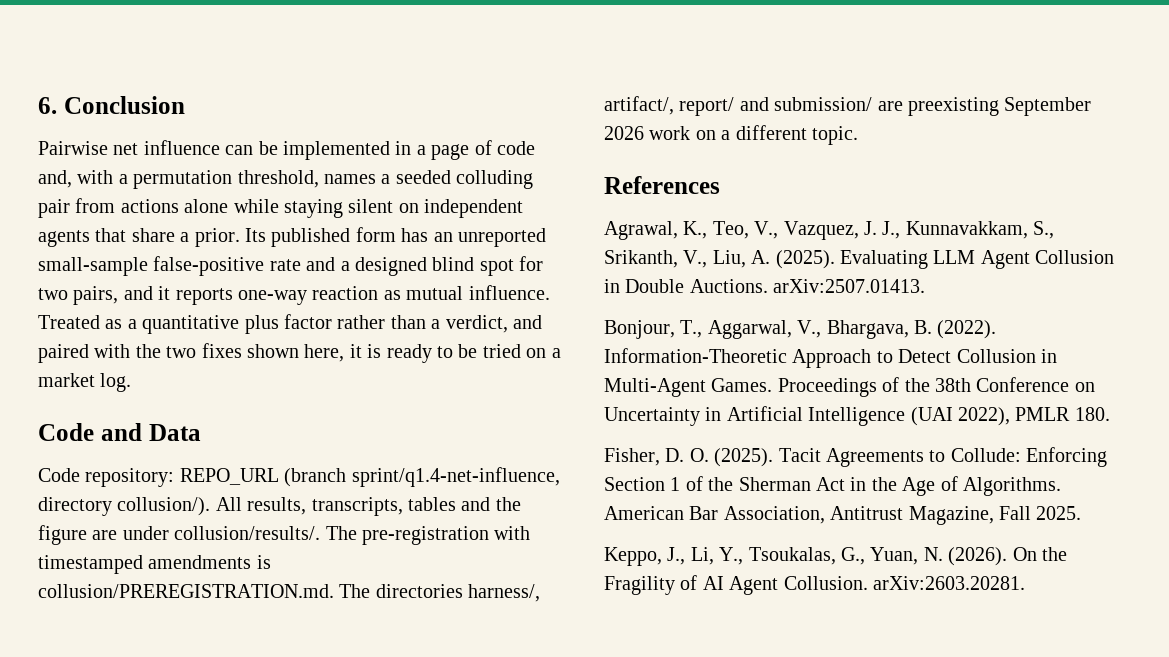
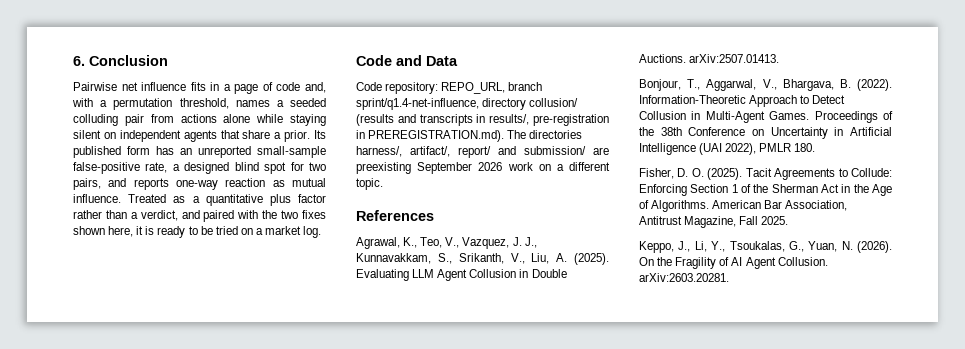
- Pairwise net influence can be implemented in a page of code and, with a permutation threshold, names a seeded colluding pair from actions alone while staying silent on independent agents that share a prior.
+ Pairwise net influence fits in a page of code and, with a permutation threshold, names a seeded colluding pair from actions alone while staying silent on independent agents that share a prior.
- Its published form has an unreported small-sample false-positive rate and a designed blind spot for two pairs, and it reports one-way reaction as mutual influence.
+ Its published form has an unreported small-sample false-positive rate, a designed blind spot for two pairs, and reports one-way reaction as mutual influence.
- Code repository: REPO_URL (branch sprint/q1.4-net-influence, directory collusion/). All results, transcripts, tables and the figure are under collusion/results/. The pre-registration with timestamped amendments is collusion/PREREGISTRATION.md. The directories harness/, artifact/, report/ and submission/ are preexisting September 2026 work on a different topic.
+ Code repository: REPO_URL, branch sprint/q1.4-net-influence, directory collusion/ (results and transcripts in results/, pre-registration in PREREGISTRATION.md). The directories harness/, artifact/, report/ and submission/ are preexisting September 2026 work on a different topic.

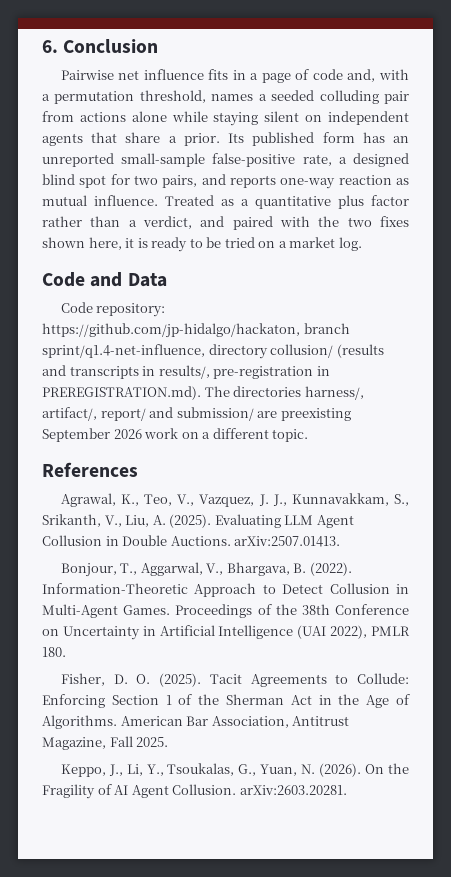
- Code repository: REPO_URL, branch sprint/q1.4-net-influence, directory collusion/ (results and transcripts in results/, pre-registration in PREREGISTRATION.md). The directories harness/, artifact/, report/ and submission/ are preexisting September 2026 work on a different topic.
+ Code repository: https://github.com/jp-hidalgo/hackaton, branch sprint/q1.4-net-influence, directory collusion/ (results and transcripts in results/, pre-registration in PREREGISTRATION.md). The directories harness/, artifact/, report/ and submission/ are preexisting September 2026 work on a different topic.

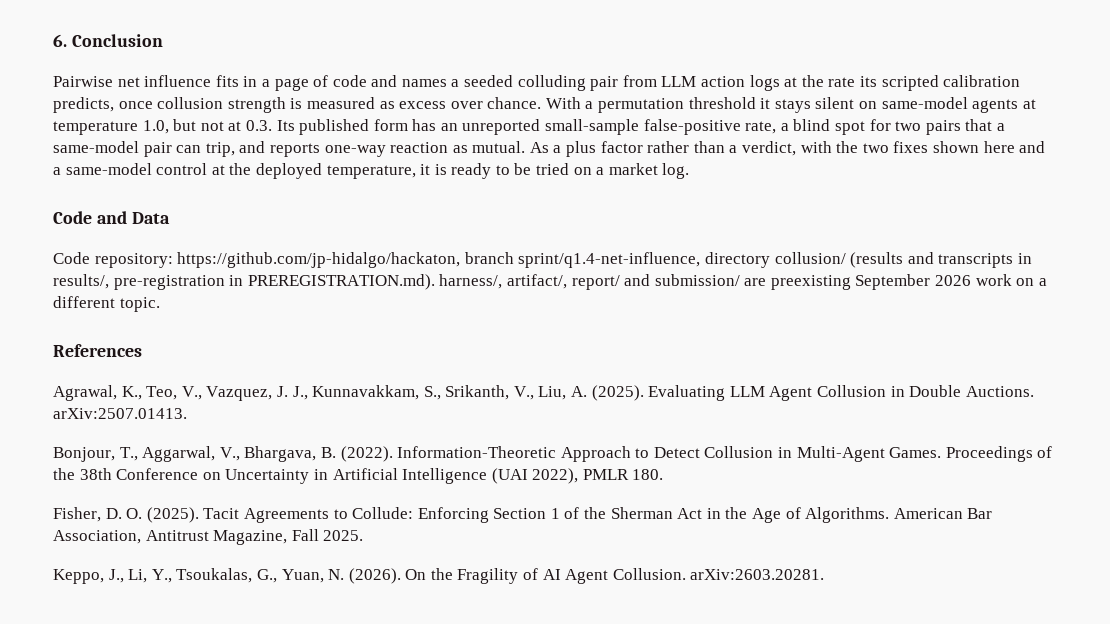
- Pairwise net influence fits in a page of code and, with a permutation threshold, names a seeded colluding pair from actions alone while staying silent on independent agents that share a prior. Its published form has an unreported small-sample false-positive rate, a designed blind spot for two pairs, and reports one-way reaction as mutual influence. Treated as a quantitative plus factor rather than a verdict, and paired with the two fixes shown here, it is ready to be tried on a market log.
+ Pairwise net influence fits in a page of code and names a seeded colluding pair from LLM action logs at the rate its scripted calibration predicts, once collusion strength is measured as excess over chance. With a permutation threshold it stays silent on same-model agents at temperature 1.0, but not at 0.3. Its published form has an unreported small-sample false-positive rate, a blind spot for two pairs that a same-model pair can trip, and reports one-way reaction as mutual. As a plus factor rather than a verdict, with the two fixes shown here and a same-model control at the deployed temperature, it is ready to be tried on a market log.
- Code repository: https://github.com/jp-hidalgo/hackaton, branch sprint/q1.4-net-influence, directory collusion/ (results and transcripts in results/, pre-registration in PREREGISTRATION.md). The directories harness/, artifact/, report/ and submission/ are preexisting September 2026 work on a different topic.
+ Code repository: https://github.com/jp-hidalgo/hackaton, branch sprint/q1.4-net-influence, directory collusion/ (results and transcripts in results/, pre-registration in PREREGISTRATION.md). harness/, artifact/, report/ and submission/ are preexisting September 2026 work on a different topic.

